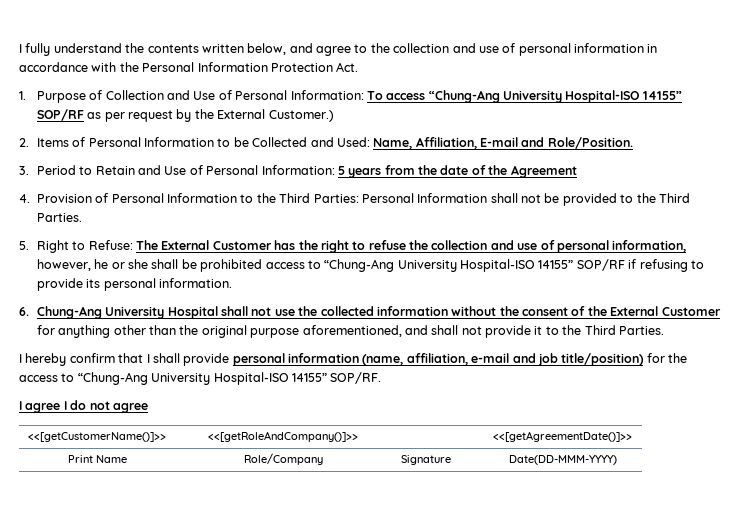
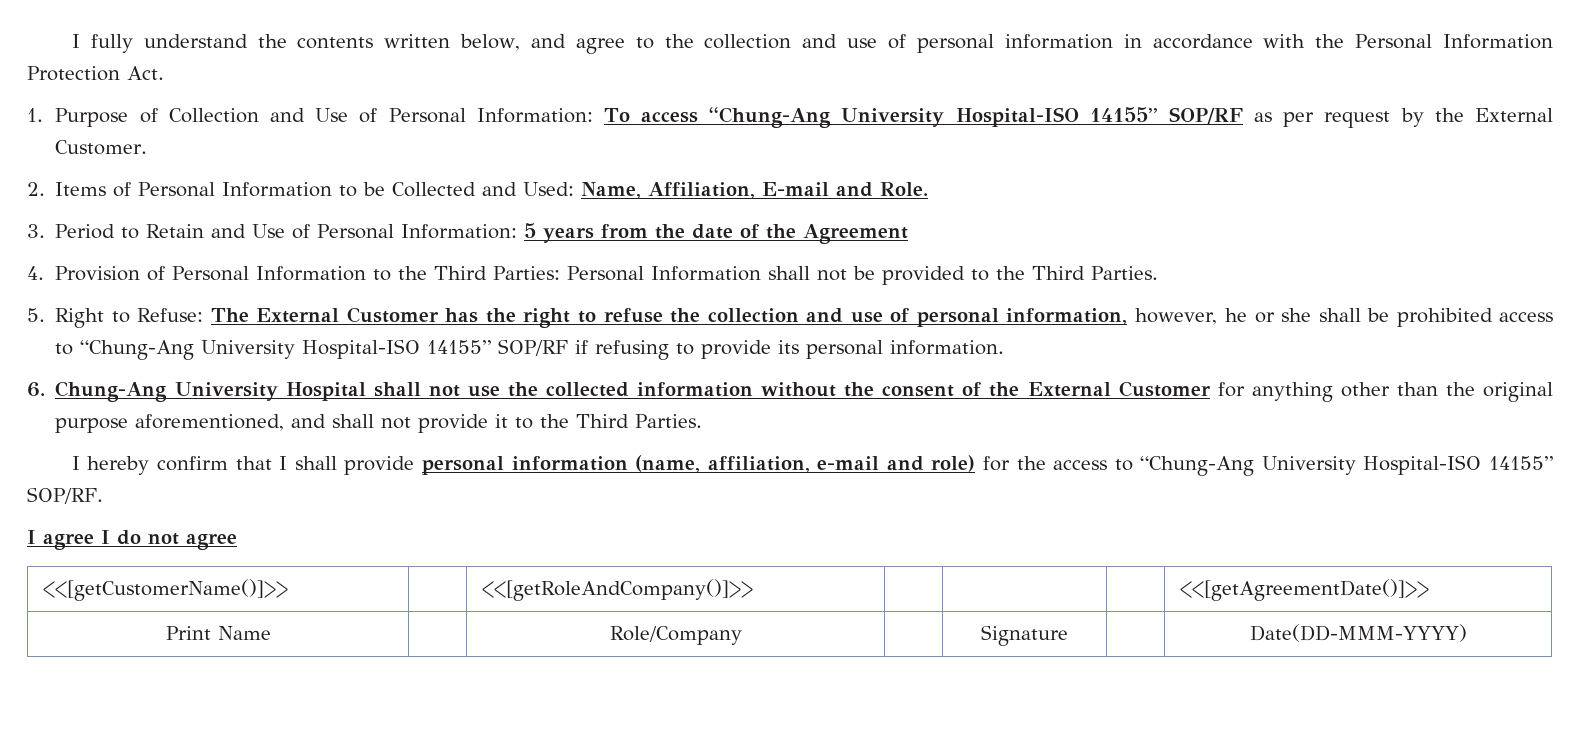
- 1. Purpose of Collection and Use of Personal Information: To access “Chung-Ang University Hospital-ISO 14155” SOP/RF as per request by the External Customer.)
+ 1. Purpose of Collection and Use of Personal Information: To access “Chung-Ang University Hospital-ISO 14155” SOP/RF as per request by the External Customer.
- 2. Items of Personal Information to be Collected and Used: Name, Affiliation, E-mail and Role/Position.
+ 2. Items of Personal Information to be Collected and Used: Name, Affiliation, E-mail and Role.
- I hereby confirm that I shall provide personal information (name, affiliation, e-mail and job title/position) for the access to “Chung-Ang University Hospital-ISO 14155” SOP/RF.
+ I hereby confirm that I shall provide personal information (name, affiliation, e-mail and role) for the access to “Chung-Ang University Hospital-ISO 14155” SOP/RF.

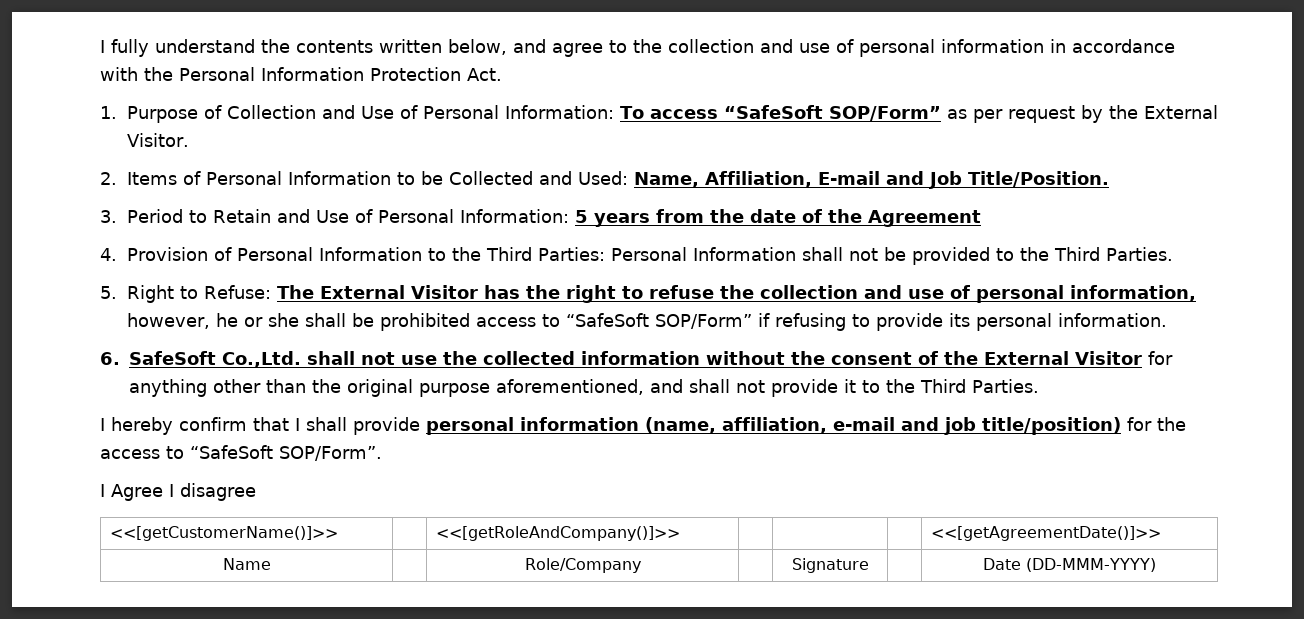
- 1. Purpose of Collection and Use of Personal Information: To access “Chung-Ang University Hospital-ISO 14155” SOP/RF as per request by the External Customer.
+ 1. Purpose of Collection and Use of Personal Information: To access “SafeSoft SOP/Form” as per request by the External Visitor.
- 2. Items of Personal Information to be Collected and Used: Name, Affiliation, E-mail and Role.
+ 2. Items of Personal Information to be Collected and Used: Name, Affiliation, E-mail and Job Title/Position.
- 5. Right to Refuse: The External Customer has the right to refuse the collection and use of personal information, however, he or she shall be prohibited access to “Chung-Ang University Hospital-ISO 14155” SOP/RF if refusing to provide its personal information.
+ 5. Right to Refuse: The External Visitor has the right to refuse the collection and use of personal information, however, he or she shall be prohibited access to “SafeSoft SOP/Form” if refusing to provide its personal information.
- 6. Chung-Ang University Hospital shall not use the collected information without the consent of the External Customer for anything other than the original purpose aforementioned, and shall not provide it to the Third Parties.
+ 6. SafeSoft Co.,Ltd. shall not use the collected information without the consent of the External Visitor for anything other than the original purpose aforementioned, and shall not provide it to the Third Parties.
- I hereby confirm that I shall provide personal information (name, affiliation, e-mail and role) for the access to “Chung-Ang University Hospital-ISO 14155” SOP/RF.
- I agree I do not agree
+ I hereby confirm that I shall provide personal information (name, affiliation, e-mail and job title/position) for the access to “SafeSoft SOP/Form”.
+ I Agree I disagree
- Print Name | | Role/Company | | Signature | | Date(DD-MMM-YYYY)
+ Name | | Role/Company | | Signature | | Date (DD-MMM-YYYY)

